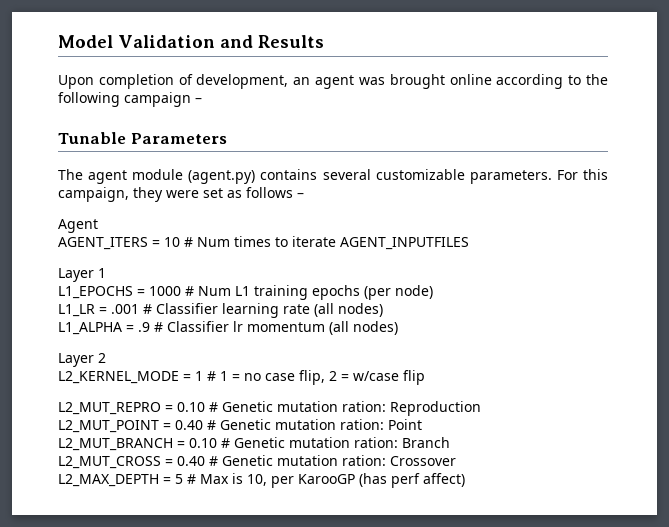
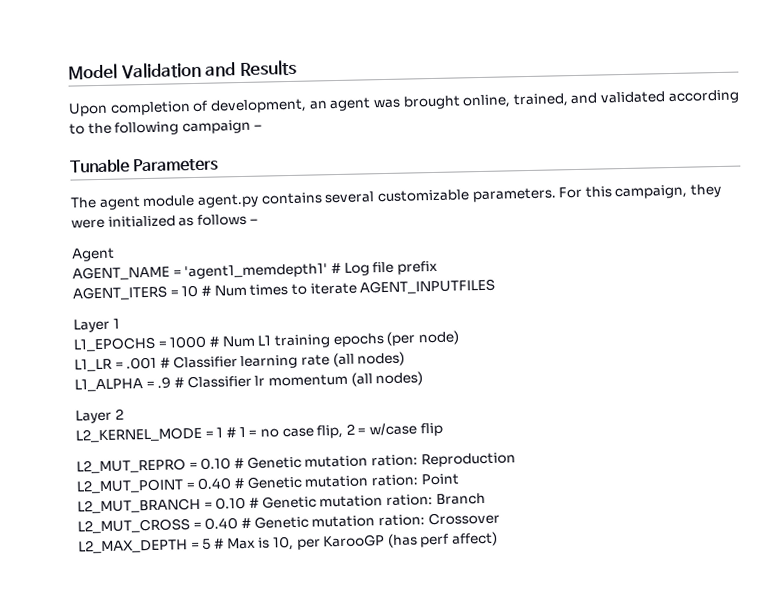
- Upon completion of development, an agent was brought online according to the following campaign –
+ Upon completion of development, an agent was brought online, trained, and validated according to the following campaign –
- The agent module (agent.py) contains several customizable parameters.
+ The agent module agent.py contains several customizable parameters.
- For this campaign, they were set as follows –
+ For this campaign, they were initialized as follows –
+ AGENT_NAME = 'agent1_memdepth1' # Log file prefix

